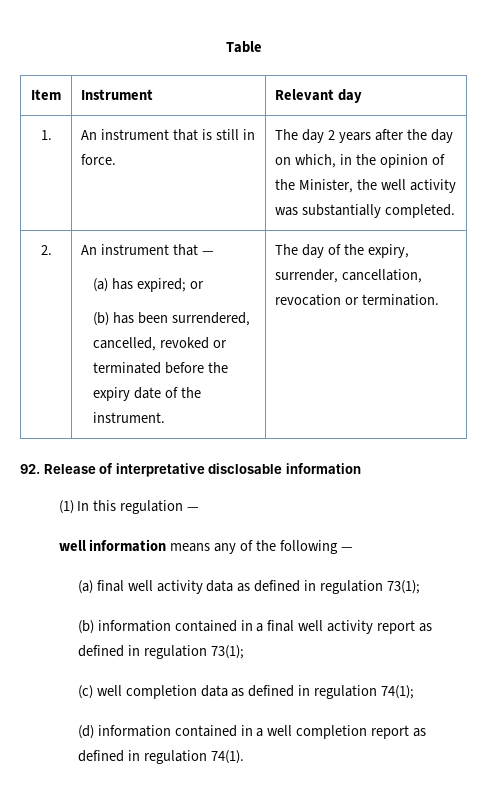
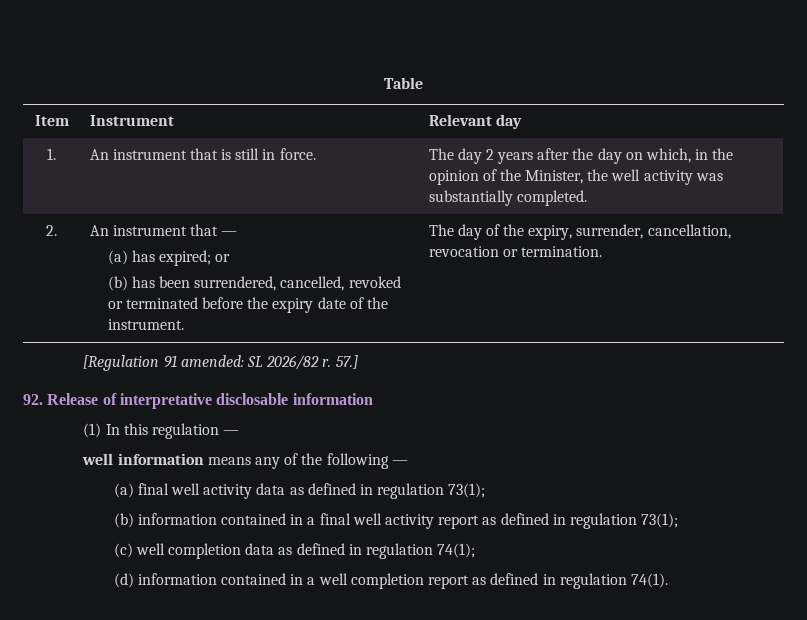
+ [Regulation 91 amended: SL 2026/82 r. 57.]

